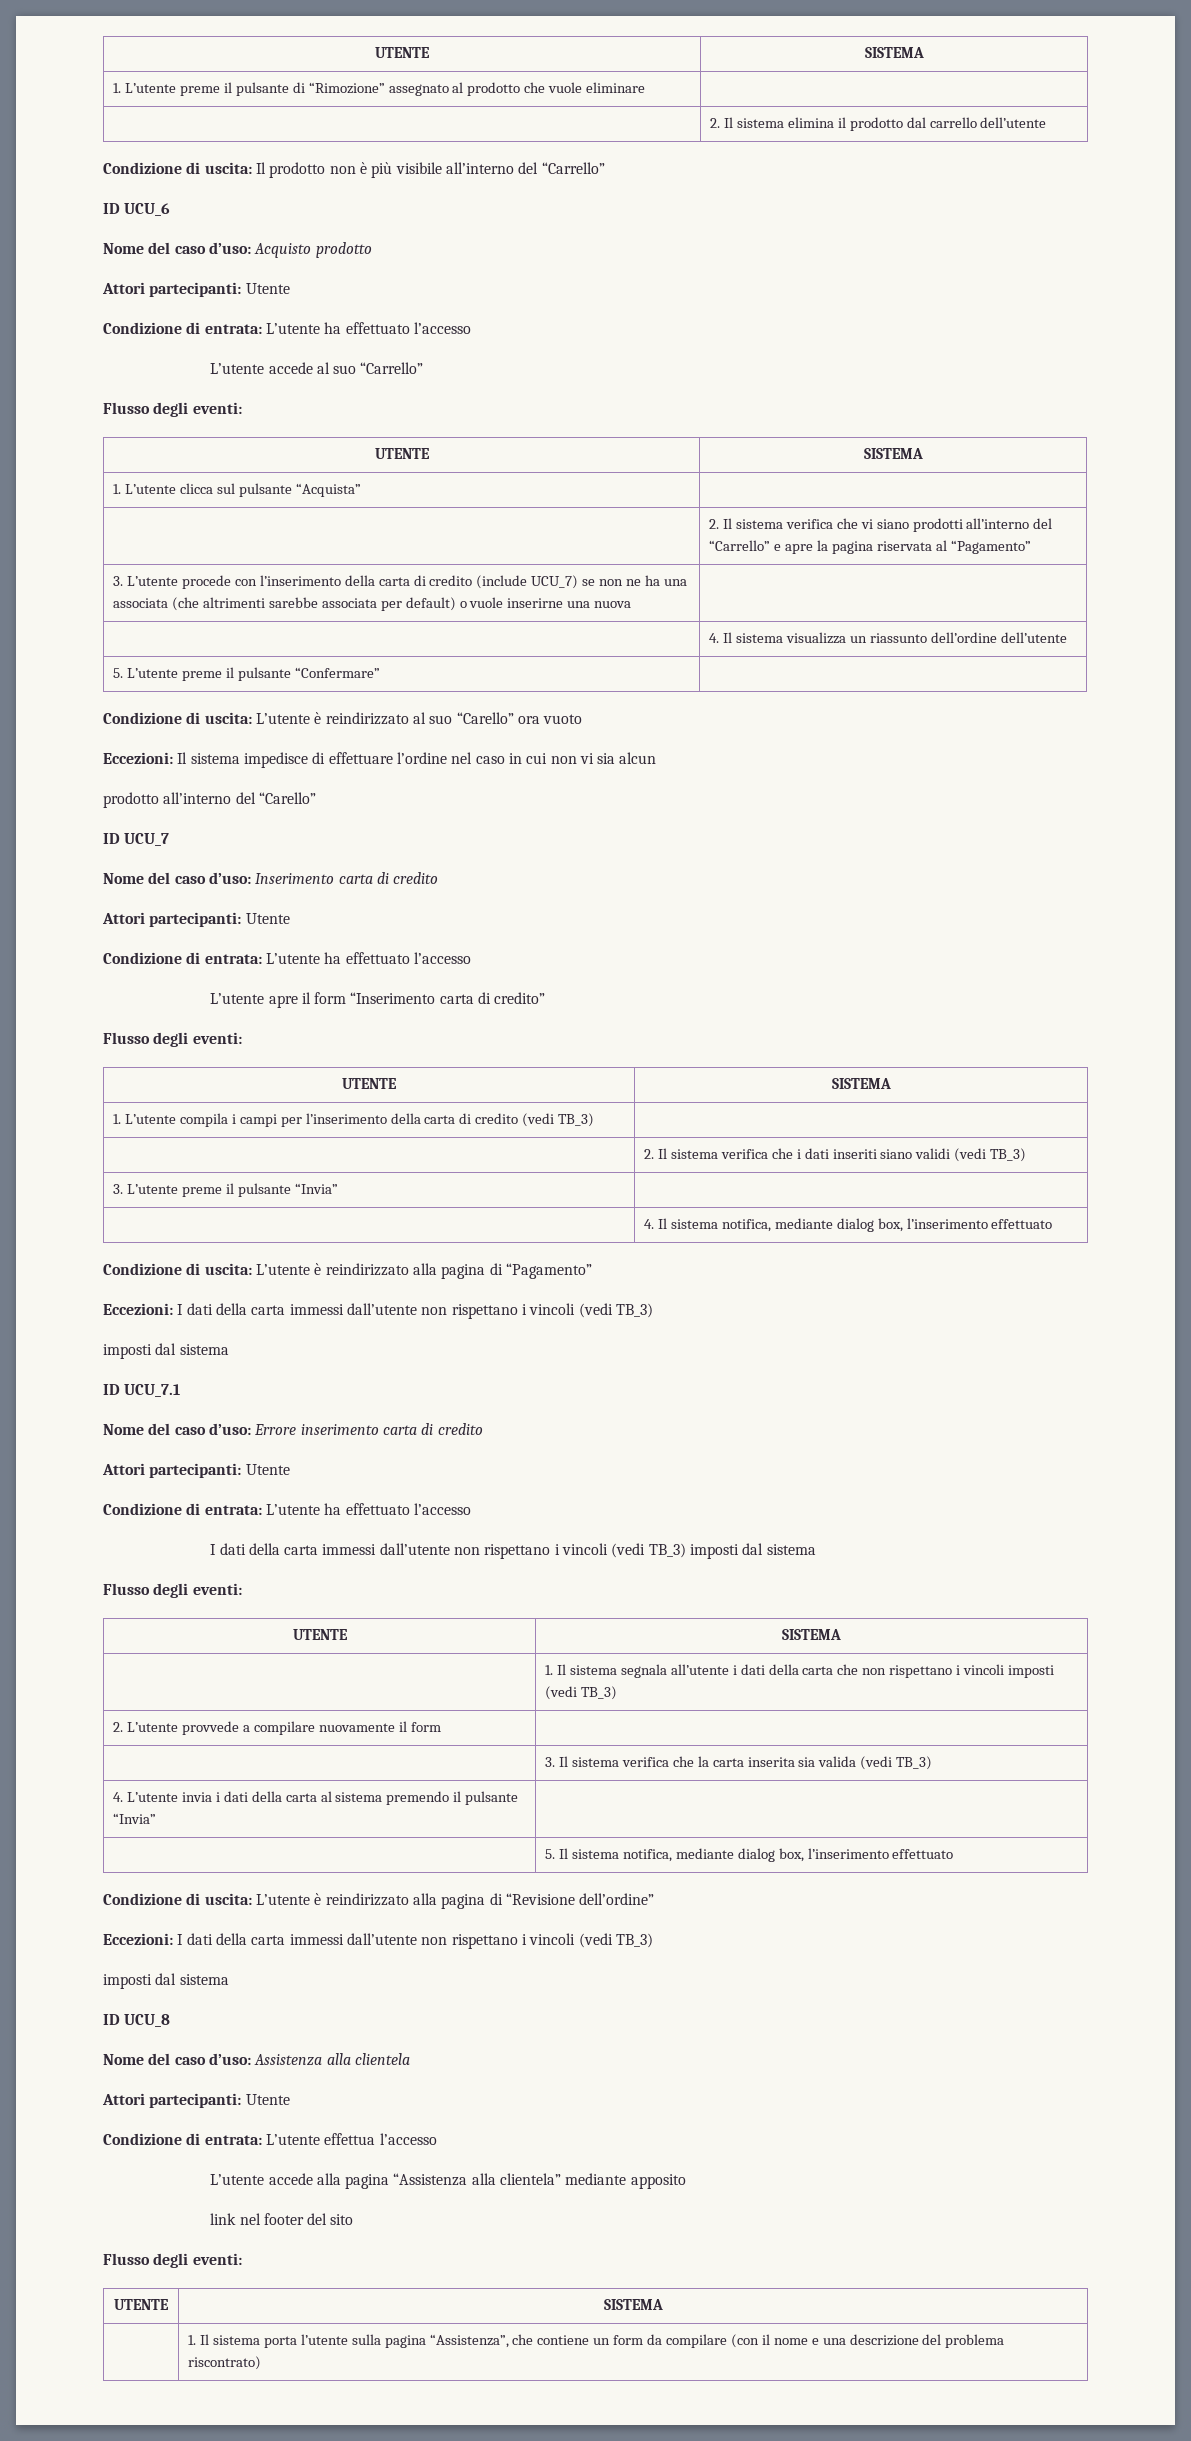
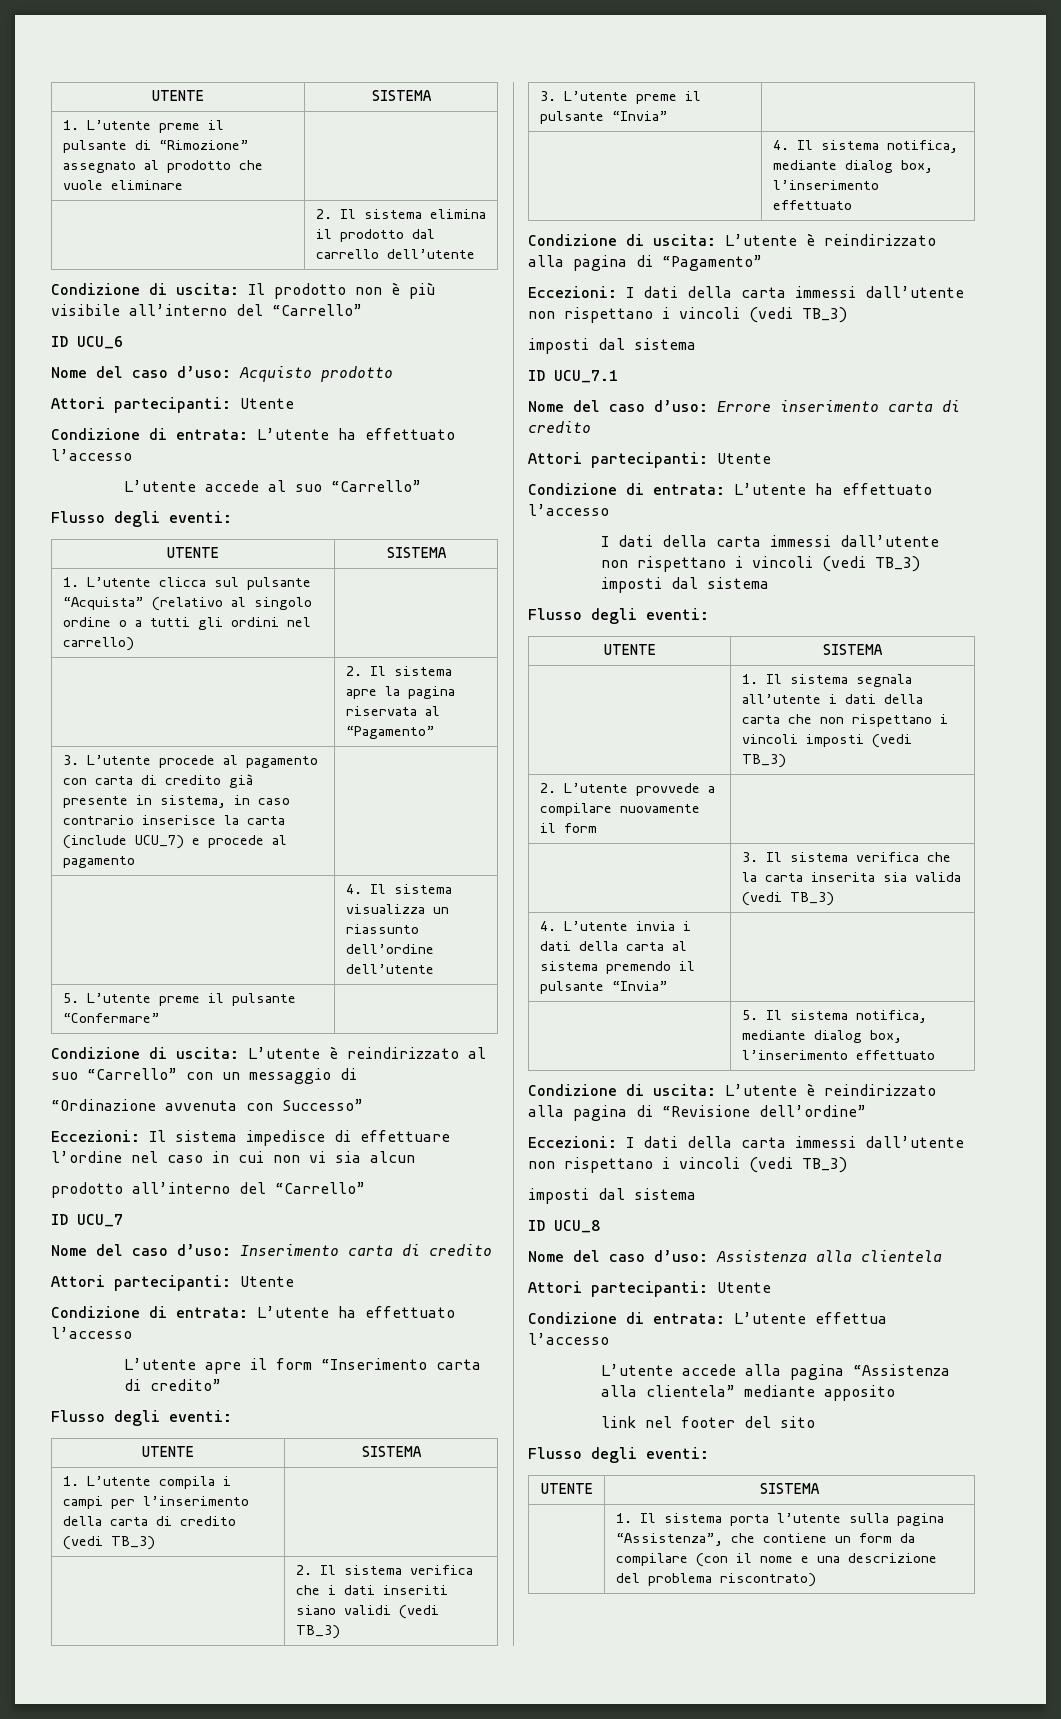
- 1. L’utente clicca sul pulsante “Acquista” |
- | 2. Il sistema verifica che vi siano prodotti all’interno del “Carrello” e apre la pagina riservata al “Pagamento”
+ 1. L’utente clicca sul pulsante “Acquista” (relativo al singolo ordine o a tutti gli ordini nel carrello) |
+ | 2. Il sistema apre la pagina riservata al “Pagamento”
- 3. L’utente procede con l’inserimento della carta di credito (include UCU_7) se non ne ha una associata (che altrimenti sarebbe associata per default) o vuole inserirne una nuova |
+ 3. L’utente procede al pagamento con carta di credito già presente in sistema, in caso contrario inserisce la carta (include UCU_7) e procede al pagamento |
- Condizione di uscita: L’utente è reindirizzato al suo “Carello” ora vuoto
+ Condizione di uscita: L’utente è reindirizzato al suo “Carrello” con un messaggio di
+ “Ordinazione avvenuta con Successo”
- prodotto all’interno del “Carello”
+ prodotto all’interno del “Carrello”

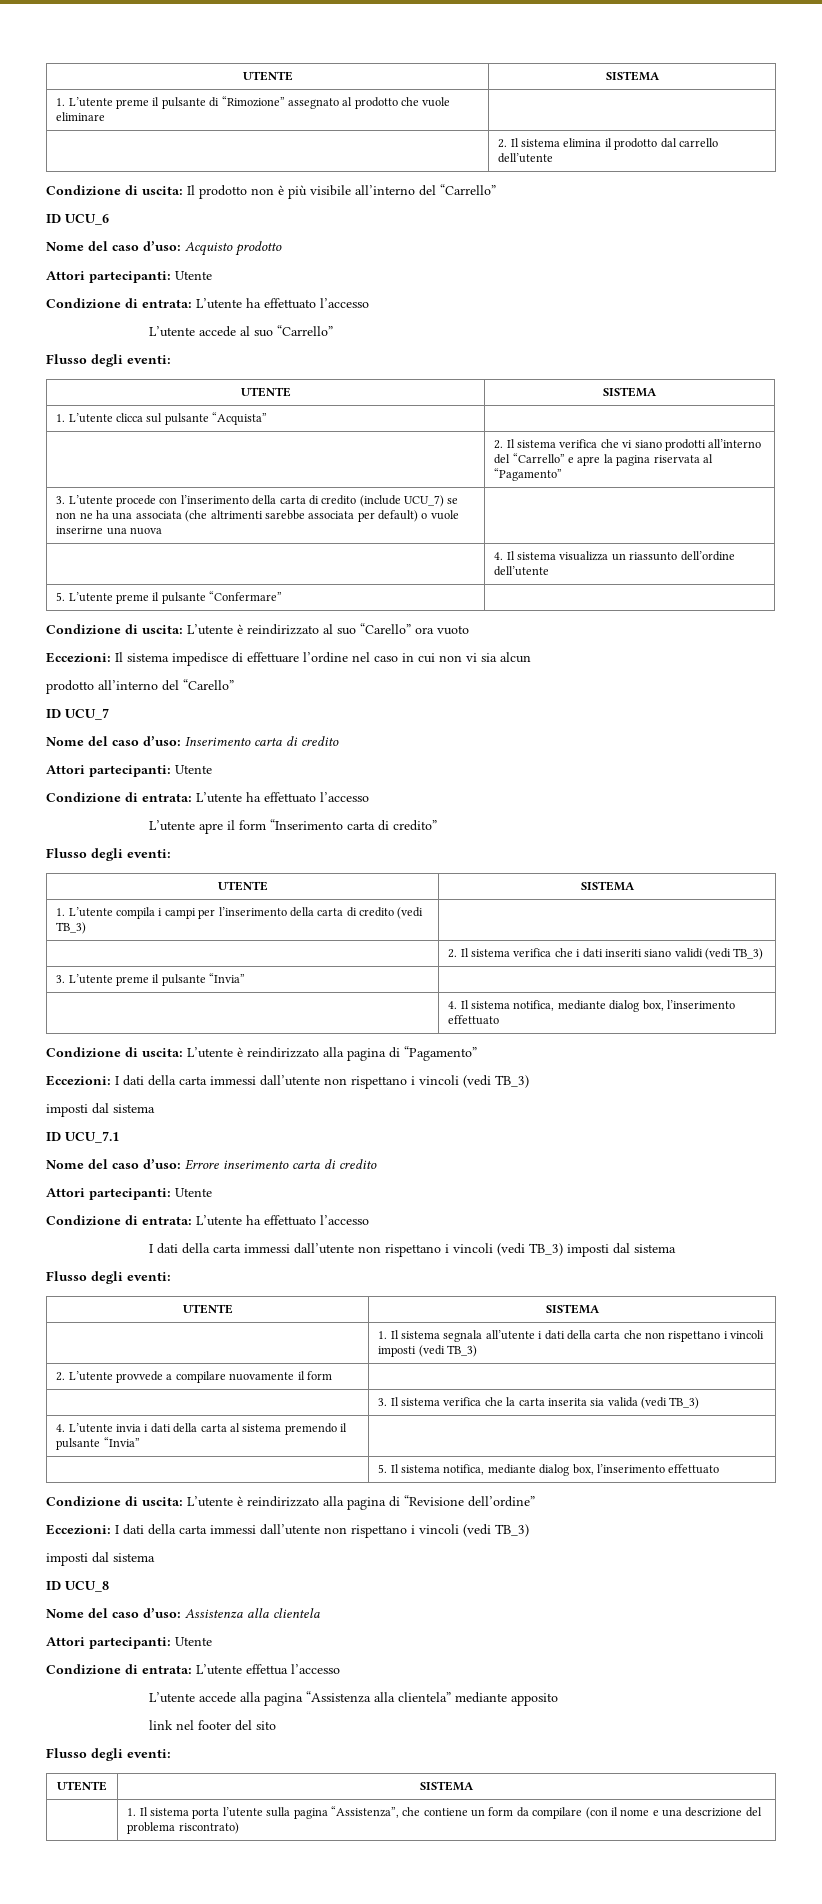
- 1. L’utente clicca sul pulsante “Acquista” (relativo al singolo ordine o a tutti gli ordini nel carrello) |
- | 2. Il sistema apre la pagina riservata al “Pagamento”
+ 1. L’utente clicca sul pulsante “Acquista” |
+ | 2. Il sistema verifica che vi siano prodotti all’interno del “Carrello” e apre la pagina riservata al “Pagamento”
- 3. L’utente procede al pagamento con carta di credito già presente in sistema, in caso contrario inserisce la carta (include UCU_7) e procede al pagamento |
+ 3. L’utente procede con l’inserimento della carta di credito (include UCU_7) se non ne ha una associata (che altrimenti sarebbe associata per default) o vuole inserirne una nuova |
- Condizione di uscita: L’utente è reindirizzato al suo “Carrello” con un messaggio di
- “Ordinazione avvenuta con Successo”
+ Condizione di uscita: L’utente è reindirizzato al suo “Carello” ora vuoto
- prodotto all’interno del “Carrello”
+ prodotto all’interno del “Carello”

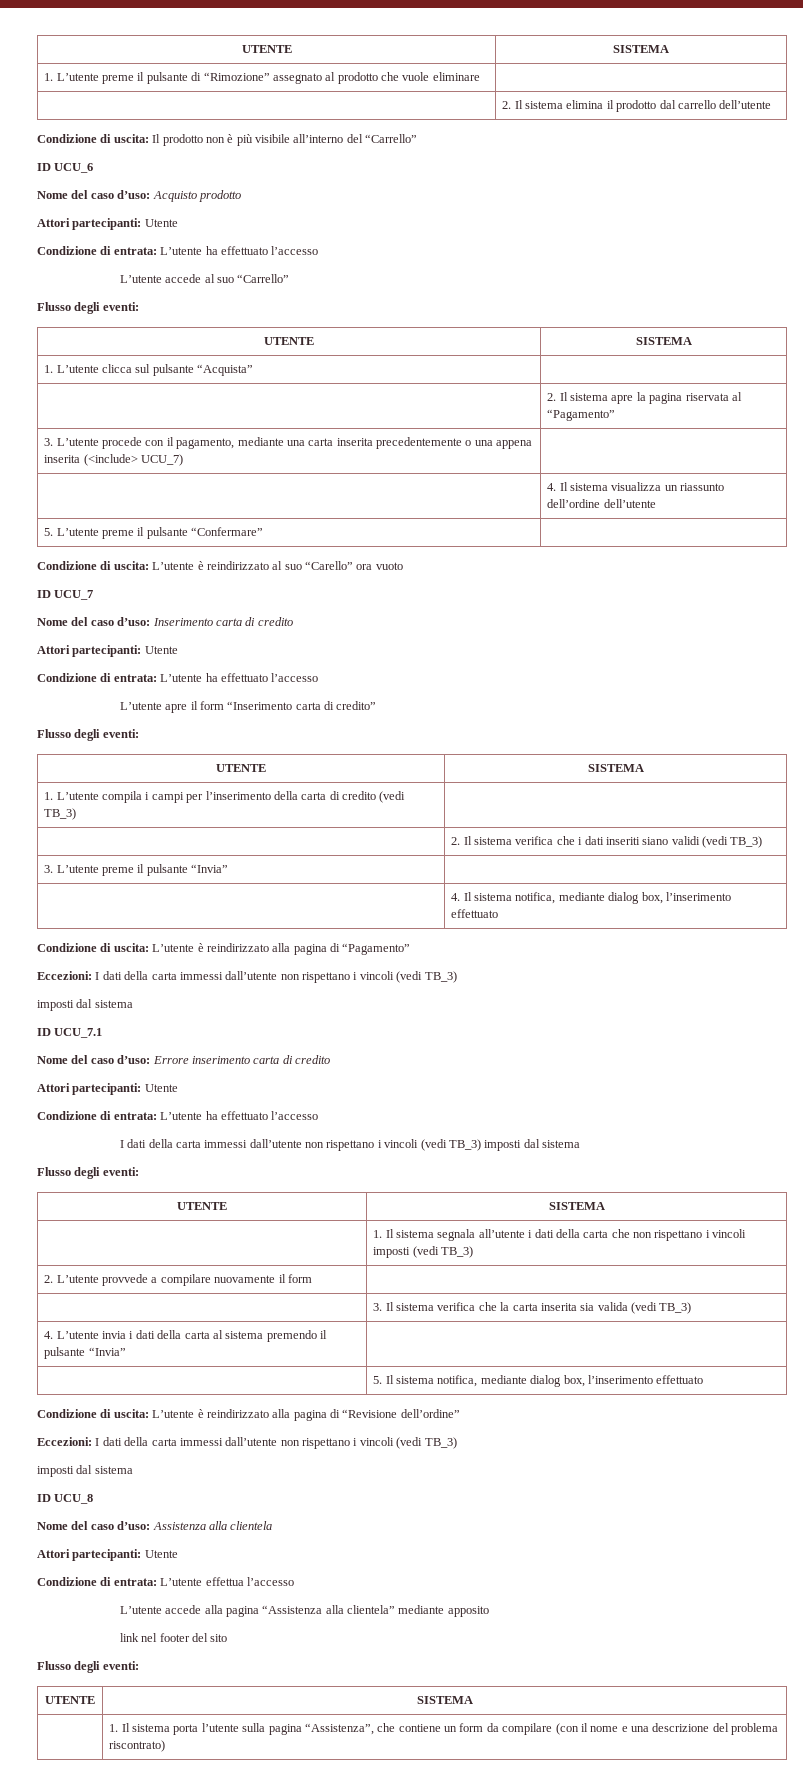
- | 2. Il sistema verifica che vi siano prodotti all’interno del “Carrello” e apre la pagina riservata al “Pagamento”
+ | 2. Il sistema apre la pagina riservata al “Pagamento”
- 3. L’utente procede con l’inserimento della carta di credito (include UCU_7) se non ne ha una associata (che altrimenti sarebbe associata per default) o vuole inserirne una nuova |
+ 3. L’utente procede con il pagamento, mediante una carta inserita precedentemente o una appena inserita (<include> UCU_7) |
- Eccezioni: Il sistema impedisce di effettuare l’ordine nel caso in cui non vi sia alcun
- prodotto all’interno del “Carello”

